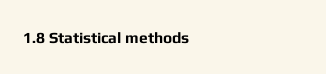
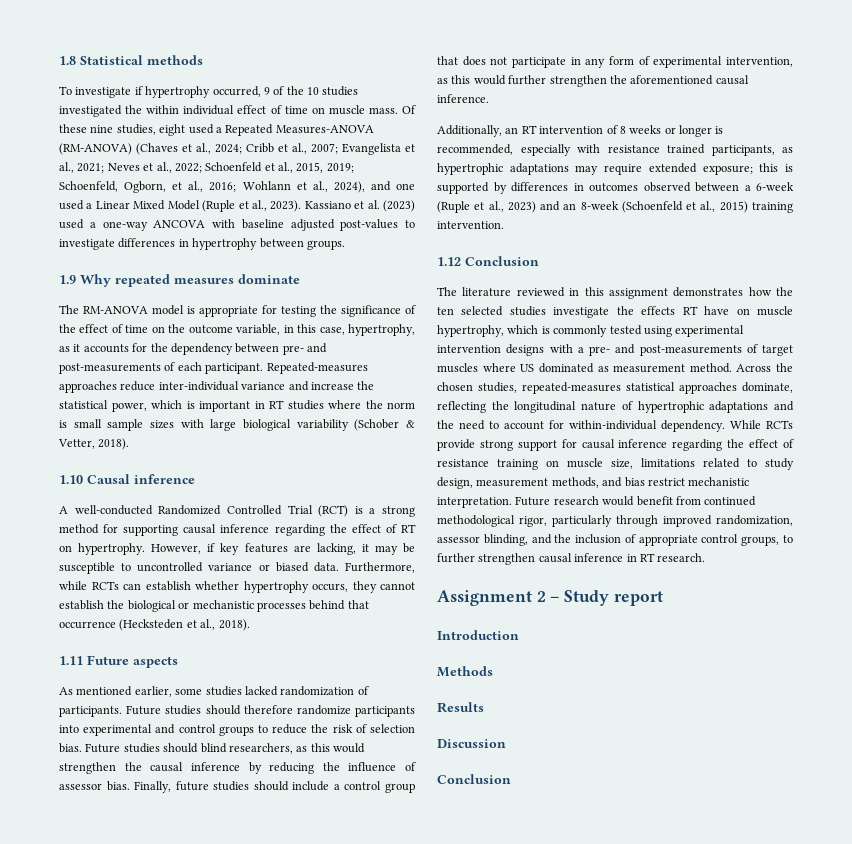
+ To investigate if hypertrophy occurred, 9 of the 10 studies investigated the within individual effect of time on muscle mass. Of these nine studies, eight used a Repeated Measures-ANOVA (RM-ANOVA) (Chaves et al., 2024; Cribb et al., 2007; Evangelista et al., 2021; Neves et al., 2022; Schoenfeld et al., 2015, 2019; Schoenfeld, Ogborn, et al., 2016; Wohlann et al., 2024), and one used a Linear Mixed Model (Ruple et al., 2023). Kassiano et al. (2023) used a one-way ANCOVA with baseline adjusted post-values to investigate differences in hypertrophy between groups.
+ 1.9 Why repeated measures dominate
+ The RM-ANOVA model is appropriate for testing the significance of the effect of time on the outcome variable, in this case, hypertrophy, as it accounts for the dependency between pre- and post-measurements of each participant. Repeated-measures approaches reduce inter-individual variance and increase the statistical power, which is important in RT studies where the norm is small sample sizes with large biological variability (Schober & Vetter, 2018).
+ 1.10 Causal inference
+ A well-conducted Randomized Controlled Trial (RCT) is a strong method for supporting causal inference regarding the effect of RT on hypertrophy. However, if key features are lacking, it may be susceptible to uncontrolled variance or biased data. Furthermore, while RCTs can establish whether hypertrophy occurs, they cannot establish the biological or mechanistic processes behind that occurrence (Hecksteden et al., 2018).
+ 1.11 Future aspects
+ As mentioned earlier, some studies lacked randomization of participants. Future studies should therefore randomize participants into experimental and control groups to reduce the risk of selection bias. Future studies should blind researchers, as this would strengthen the causal inference by reducing the influence of assessor bias. Finally, future studies should include a control group that does not participate in any form of experimental intervention, as this would further strengthen the aforementioned causal inference.
+ Additionally, an RT intervention of 8 weeks or longer is recommended, especially with resistance trained participants, as hypertrophic adaptations may require extended exposure; this is supported by differences in outcomes observed between a 6-week (Ruple et al., 2023) and an 8-week (Schoenfeld et al., 2015) training intervention.
+ 1.12 Conclusion
+ The literature reviewed in this assignment demonstrates how the ten selected studies investigate the effects RT have on muscle hypertrophy, which is commonly tested using experimental intervention designs with a pre- and post-measurements of target muscles where US dominated as measurement method. Across the chosen studies, repeated-measures statistical approaches dominate, reflecting the longitudinal nature of hypertrophic adaptations and the need to account for within-individual dependency. While RCTs provide strong support for causal inference regarding the effect of resistance training on muscle size, limitations related to study design, measurement methods, and bias restrict mechanistic interpretation. Future research would benefit from continued methodological rigor, particularly through improved randomization, assessor blinding, and the inclusion of appropriate control groups, to further strengthen causal inference in RT research.
+ Assignment 2 – Study report
+ Introduction
+ Methods
+ Results
+ Discussion
+ Conclusion

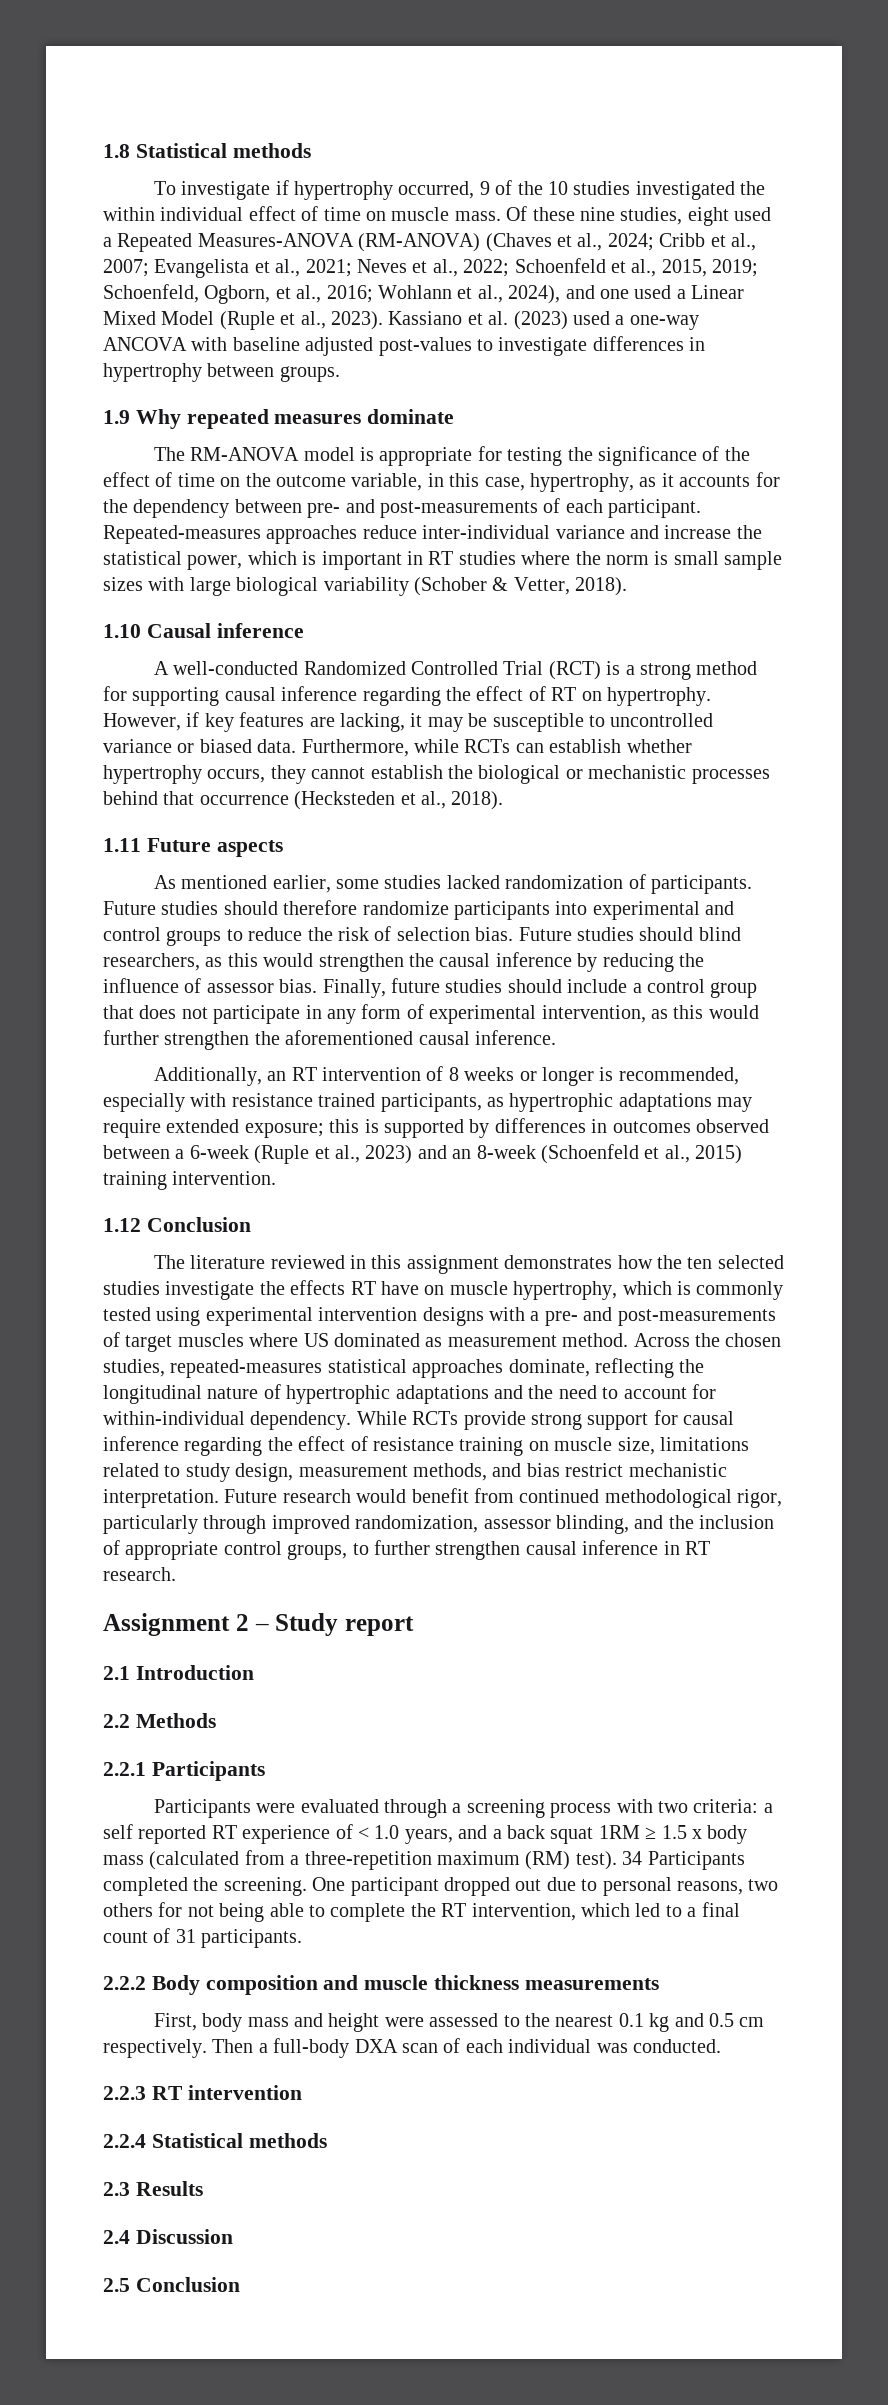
- Introduction
+ 2.1 Introduction
- Methods
+ 2.2 Methods
- Results
+ 2.2.1 Participants
+ Participants were evaluated through a screening process with two criteria: a self reported RT experience of < 1.0 years, and a back squat 1RM ≥ 1.5 x body mass (calculated from a three-repetition maximum (RM) test). 34 Participants completed the screening. One participant dropped out due to personal reasons, two others for not being able to complete the RT intervention, which led to a final count of 31 participants.
+ 2.2.2 Body composition and muscle thickness measurements
+ First, body mass and height were assessed to the nearest 0.1 kg and 0.5 cm respectively. Then a full-body DXA scan of each individual was conducted.
+ 2.2.3 RT intervention
+ 2.2.4 Statistical methods
+ 2.3 Results
- Discussion
- Conclusion
+ 2.4 Discussion
+ 2.5 Conclusion

